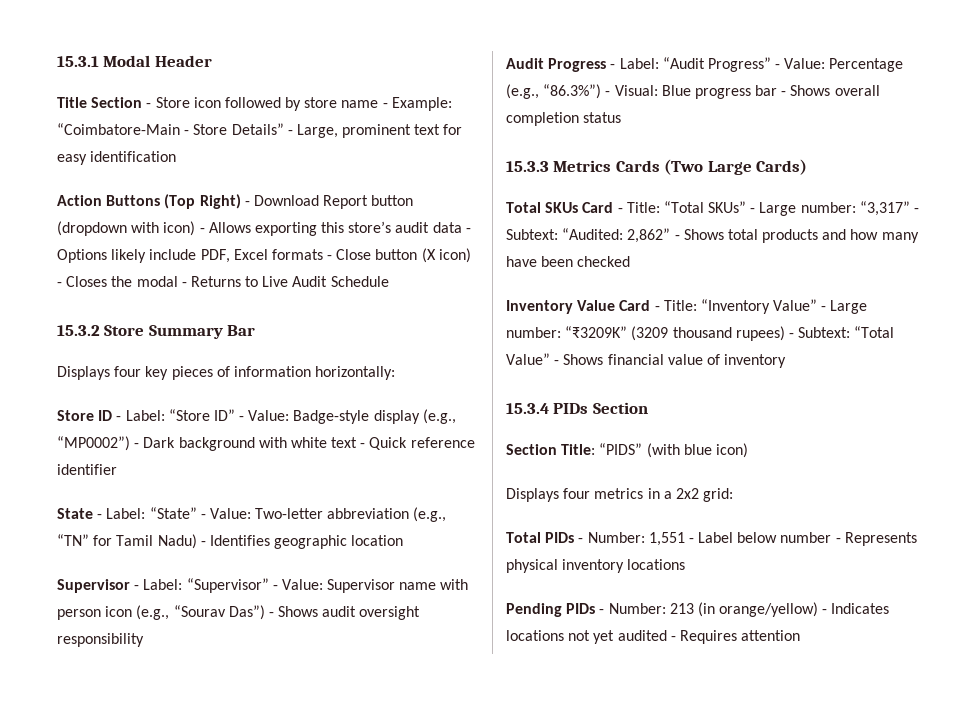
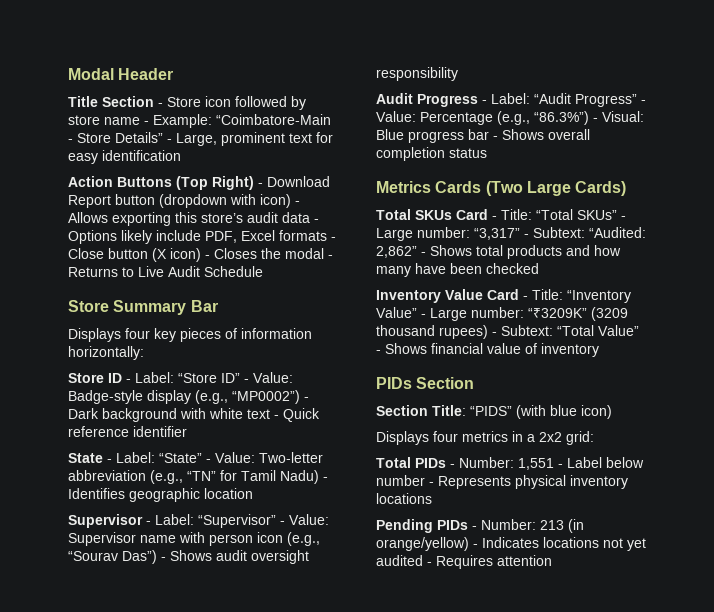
- 15.3.1 Modal Header
+ Modal Header
- 15.3.2 Store Summary Bar
+ Store Summary Bar
- 15.3.3 Metrics Cards (Two Large Cards)
+ Metrics Cards (Two Large Cards)
- 15.3.4 PIDs Section
+ PIDs Section

